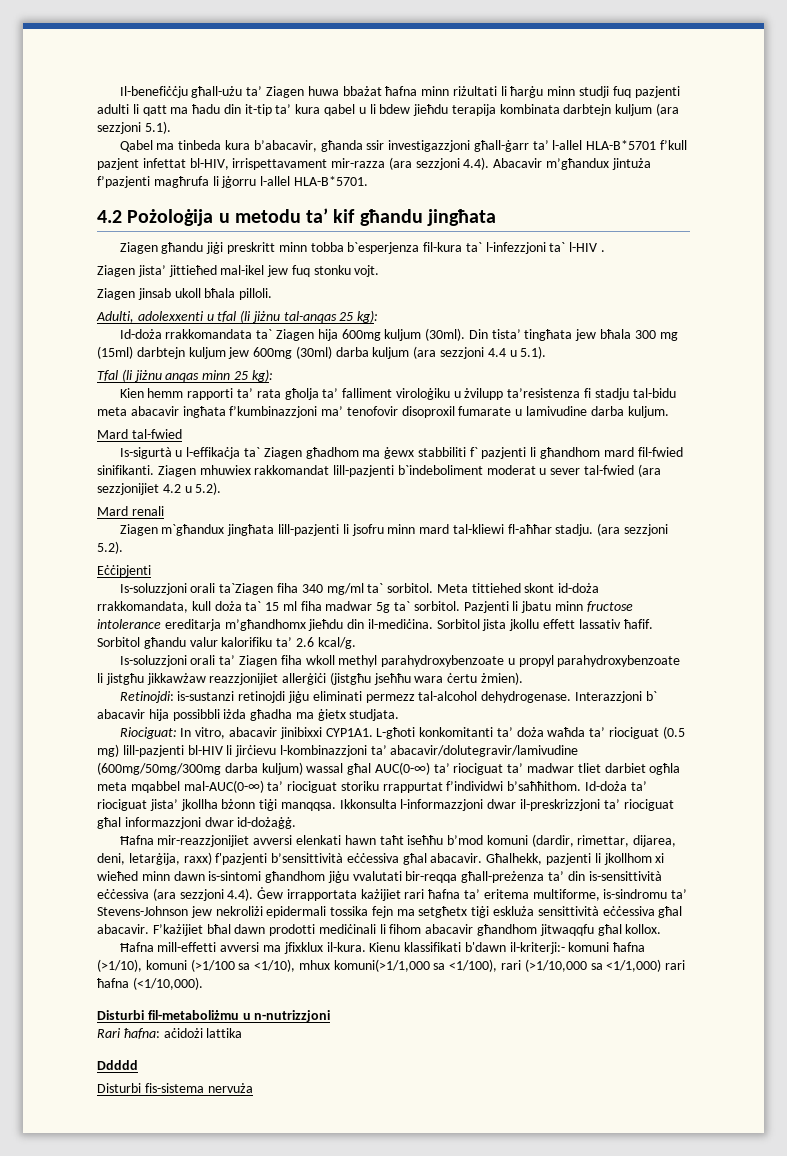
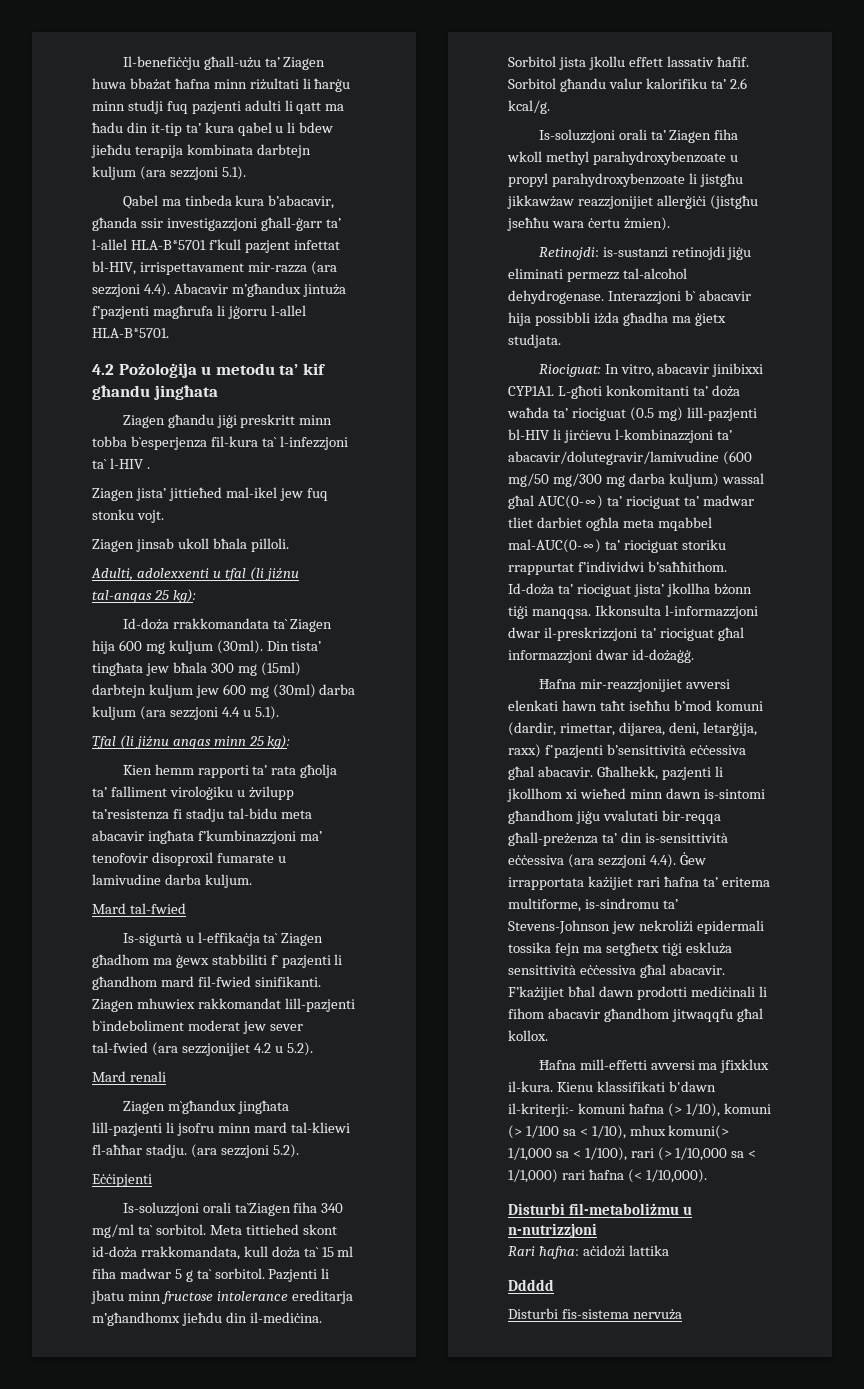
- Id-doża rrakkomandata ta` Ziagen hija 600mg kuljum (30ml).
+ Id-doża rrakkomandata ta` Ziagen hija 600 mg kuljum (30ml).
- Din tista’ tingħata jew bħala 300 mg (15ml) darbtejn kuljum jew 600mg (30ml) darba kuljum (ara sezzjoni 4.4 u 5.1).
+ Din tista’ tingħata jew bħala 300 mg (15ml) darbtejn kuljum jew 600 mg (30ml) darba kuljum (ara sezzjoni 4.4 u 5.1).
- Ziagen mhuwiex rakkomandat lill-pazjenti b`indeboliment moderat u sever tal-fwied (ara sezzjonijiet 4.2 u 5.2).
+ Ziagen mhuwiex rakkomandat lill-pazjenti b`indeboliment moderat jew sever tal-fwied (ara sezzjonijiet 4.2 u 5.2).
- Meta tittiehed skont id-doża rrakkomandata, kull doża ta` 15 ml fiha madwar 5g ta` sorbitol.
+ Meta tittiehed skont id-doża rrakkomandata, kull doża ta` 15 ml fiha madwar 5 g ta` sorbitol.
- L-għoti konkomitanti ta’ doża waħda ta’ riociguat (0.5 mg) lill-pazjenti bl-HIV li jirċievu l-kombinazzjoni ta’ abacavir/dolutegravir/lamivudine (600mg/50mg/300mg darba kuljum) wassal għal AUC(0-∞) ta’ riociguat ta’ madwar tliet darbiet ogħla meta mqabbel mal-AUC(0-∞) ta’ riociguat storiku rrappurtat f’individwi b’saħħithom.
+ L-għoti konkomitanti ta’ doża waħda ta’ riociguat (0.5 mg) lill-pazjenti bl-HIV li jirċievu l-kombinazzjoni ta’ abacavir/dolutegravir/lamivudine (600 mg/50 mg/300 mg darba kuljum) wassal għal AUC(0-∞) ta’ riociguat ta’ madwar tliet darbiet ogħla meta mqabbel mal-AUC(0-∞) ta’ riociguat storiku rrappurtat f’individwi b’saħħithom.
- Kienu klassifikati b'dawn il-kriterji:- komuni ħafna (>1/10), komuni (>1/100 sa <1/10), mhux komuni(>1/1,000 sa <1/100), rari (>1/10,000 sa <1/1,000) rari ħafna (<1/10,000).
+ Kienu klassifikati b'dawn il-kriterji:- komuni ħafna (> 1/10), komuni (> 1/100 sa < 1/10), mhux komuni(> 1/1,000 sa < 1/100), rari (> 1/10,000 sa < 1/1,000) rari ħafna (< 1/10,000).

